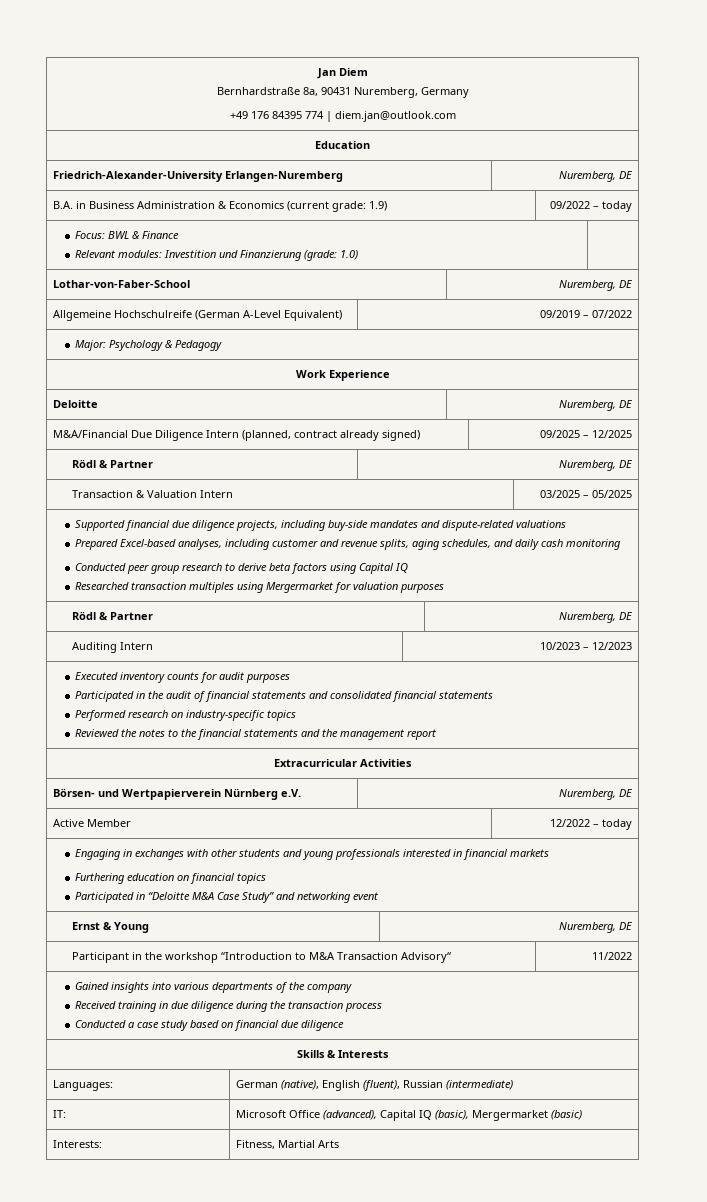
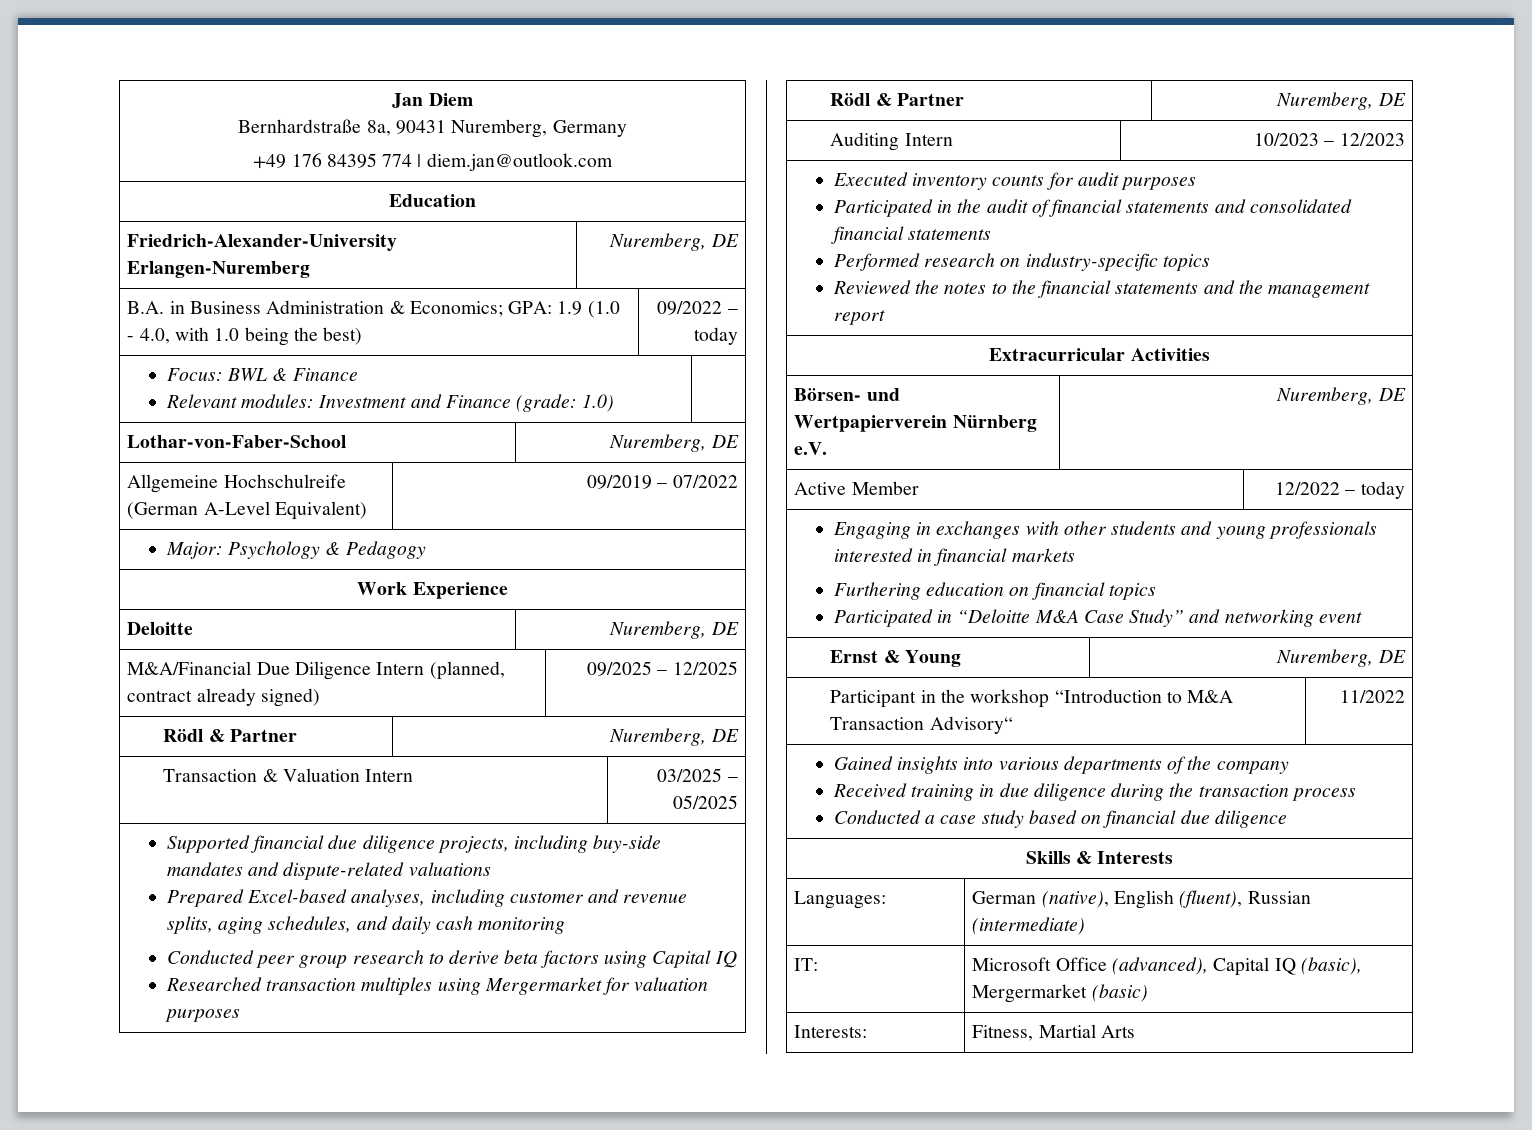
- B.A. in Business Administration & Economics (current grade: 1.9) | 09/2022 – today
+ B.A. in Business Administration & Economics; GPA: 1.9 (1.0 - 4.0, with 1.0 being the best) | 09/2022 – today
  Focus: BWL & Finance
- Relevant modules: Investition und Finanzierung (grade: 1.0) |
+ Relevant modules: Investment and Finance (grade: 1.0) |

